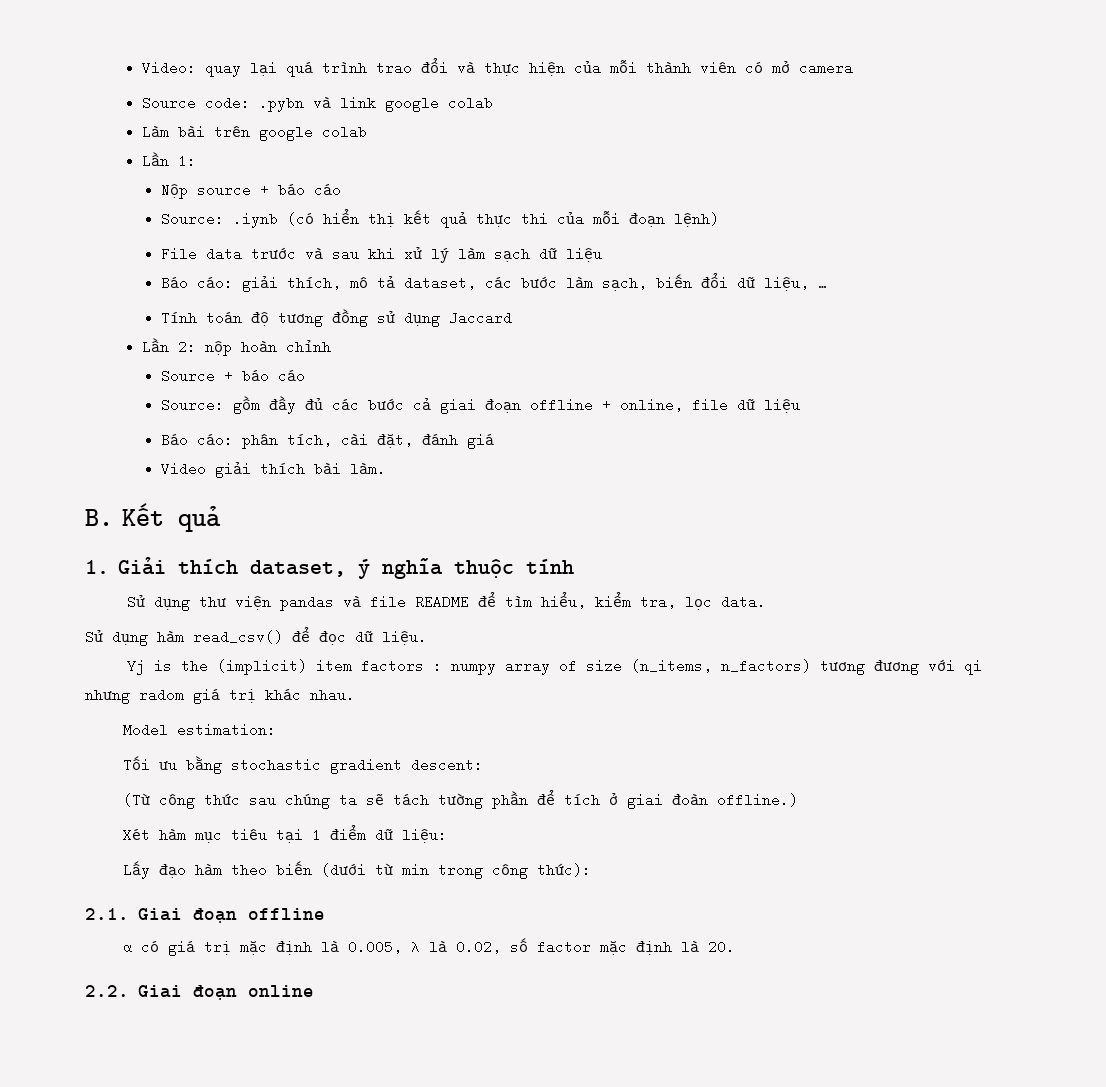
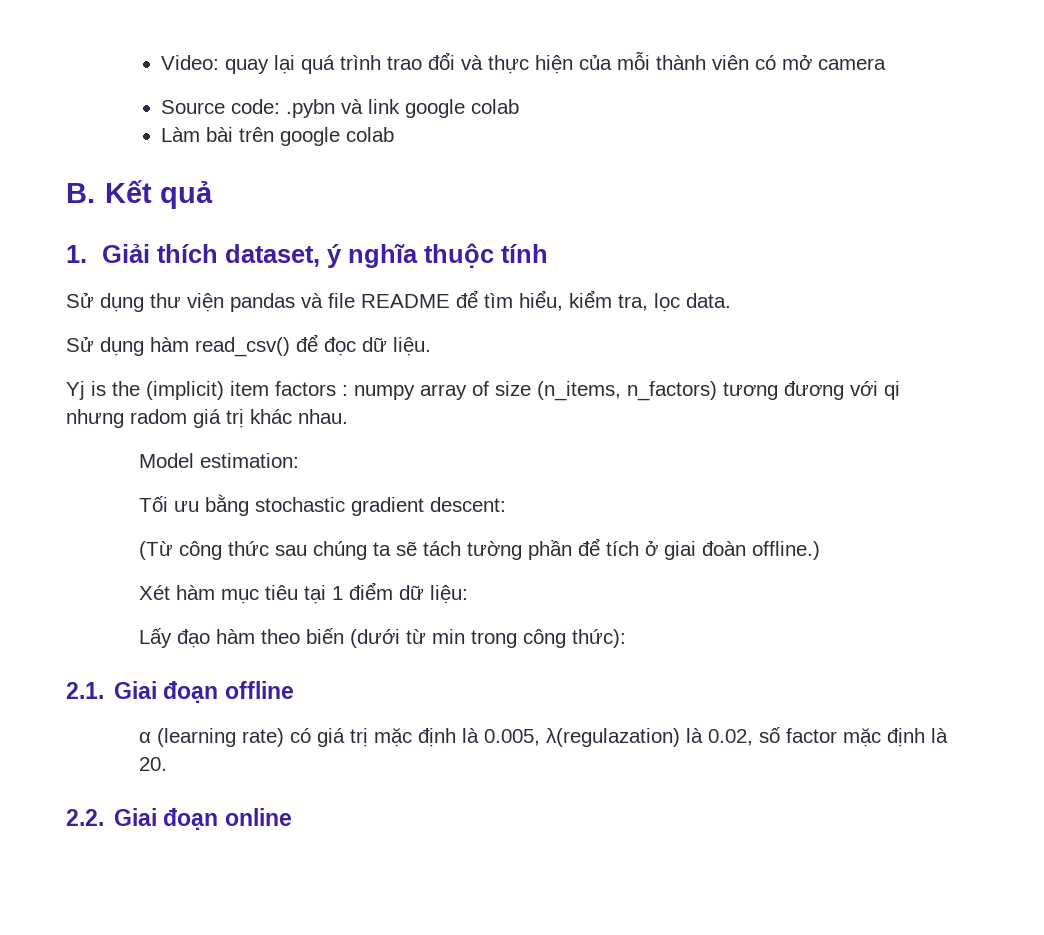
- Lần 1:
- Nộp source + báo cáo
- Source: .iynb (có hiển thị kết quả thực thi của mỗi đoạn lệnh)
- File data trước và sau khi xử lý làm sạch dữ liệu
- Báo cáo: giải thích, mô tả dataset, các bước làm sạch, biến đổi dữ liệu, …
- Tính toán độ tương đồng sử dụng Jaccard
- Lần 2: nộp hoàn chỉnh
- Source + báo cáo
- Source: gồm đầy đủ các bước cả giai đoạn offline + online, file dữ liệu
- Báo cáo: phân tích, cài đặt, đánh giá
- Video giải thích bài làm.
- α có giá trị mặc định là 0.005, λ là 0.02, số factor mặc định là 20.
+ α (learning rate) có giá trị mặc định là 0.005, λ(regulazation) là 0.02, số factor mặc định là 20.

